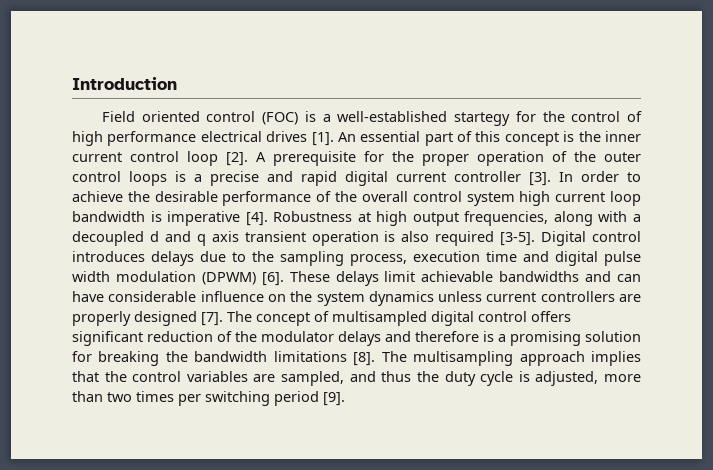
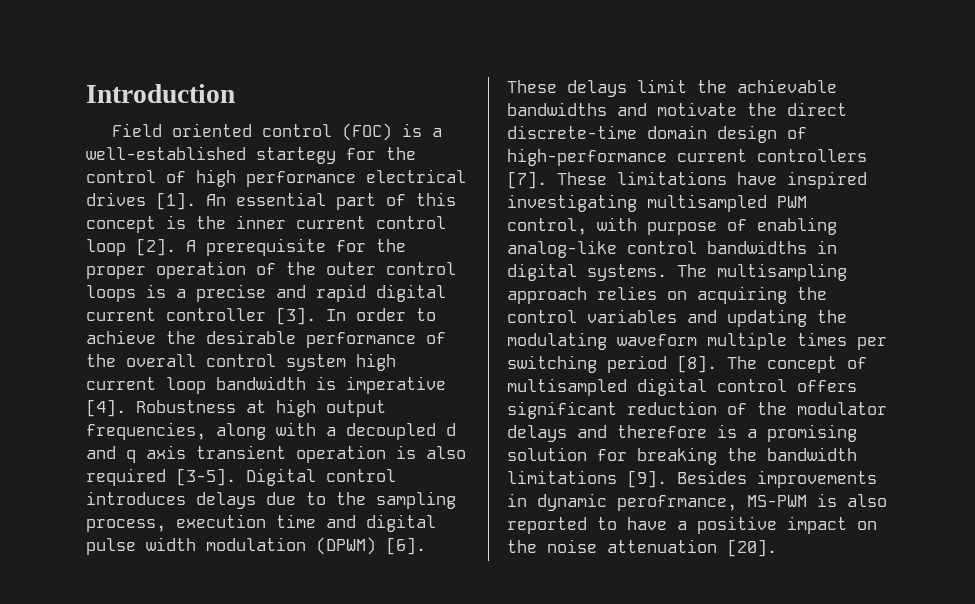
- These delays limit achievable bandwidths and can have considerable influence on the system dynamics unless current controllers are properly designed [7].
+ These delays limit the achievable bandwidths and motivate the direct discrete-time domain design of high-performance current controllers [7]. These limitations have inspired investigating multisampled PWM control, with purpose of enabling analog-like control bandwidths in digital systems. The multisampling approach relies on acquiring the control variables and updating the modulating waveform multiple times per switching period [8].
- The concept of multisampled digital control offers significant reduction of the modulator delays and therefore is a promising solution for breaking the bandwidth limitations [8]. The multisampling approach implies that the control variables are sampled, and thus the duty cycle is adjusted, more than two times per switching period [9].
+ The concept of multisampled digital control offers significant reduction of the modulator delays and therefore is a promising solution for breaking the bandwidth limitations [9]. Besides improvements in dynamic perofrmance, MS-PWM is also reported to have a positive impact on the noise attenuation [20].

